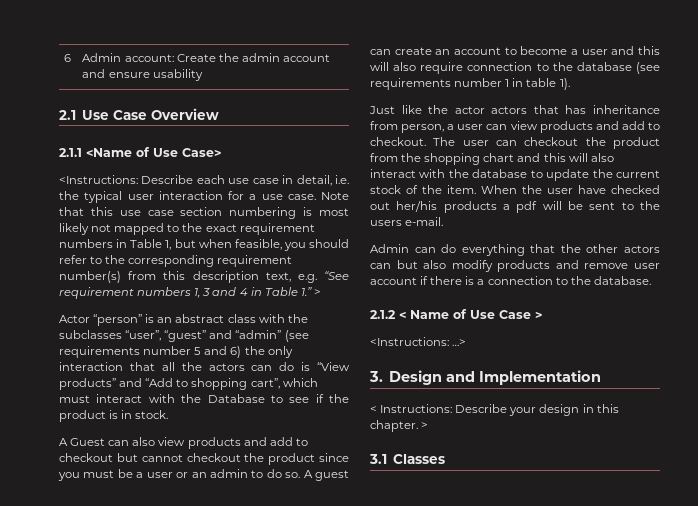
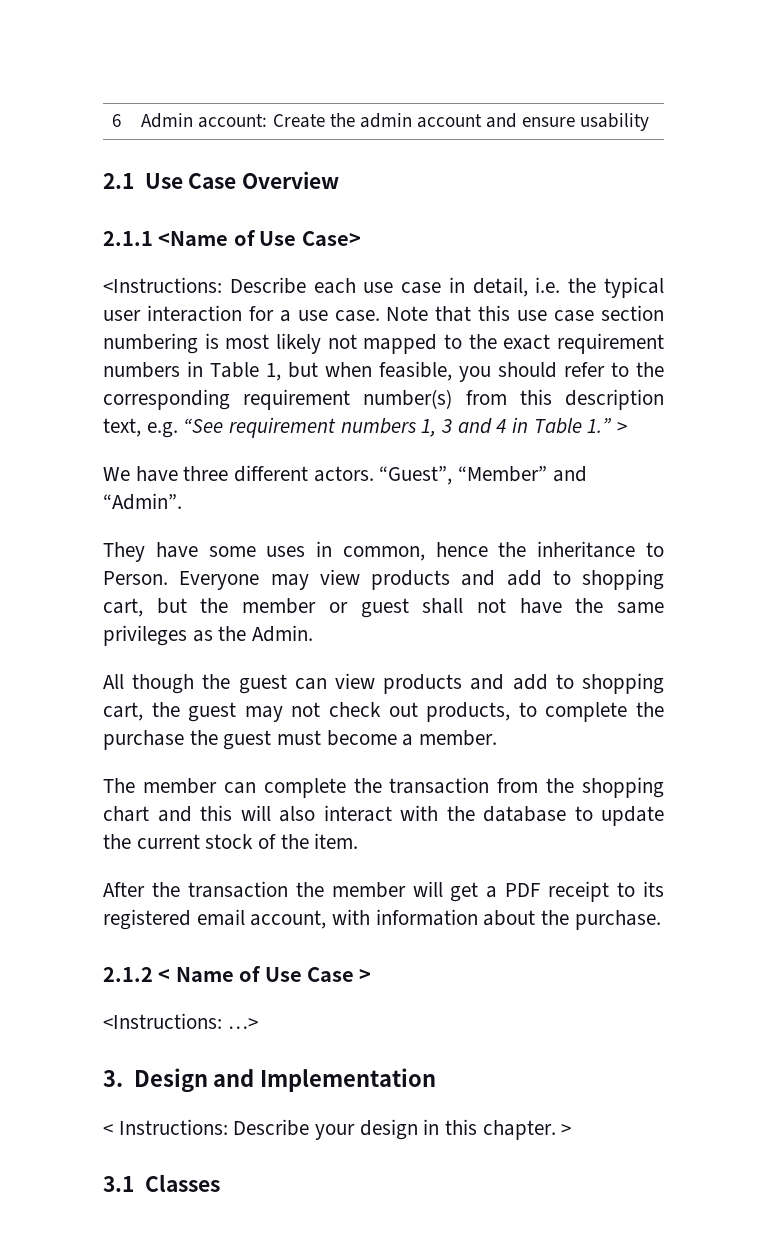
- Actor “person” is an abstract class with the subclasses “user”, “guest” and “admin” (see requirements number 5 and 6) the only interaction that all the actors can do is “View products” and “Add to shopping cart”, which must interact with the Database to see if the product is in stock.
- A Guest can also view products and add to checkout but cannot checkout the product since you must be a user or an admin to do so. A guest can create an account to become a user and this will also require connection to the database (see requirements number 1 in table 1).
- Just like the actor actors that has inheritance from person, a user can view products and add to checkout. The user can checkout the product from the shopping chart and this will also interact with the database to update the current stock of the item. When the user have checked out her/his products a pdf will be sent to the users e-mail.
- Admin can do everything that the other actors can but also modify products and remove user account if there is a connection to the database.
+ We have three different actors. “Guest”, “Member” and “Admin”.
+ They have some uses in common, hence the inheritance to Person. Everyone may view products and add to shopping cart, but the member or guest shall not have the same privileges as the Admin.
+ All though the guest can view products and add to shopping cart, the guest may not check out products, to complete the purchase the guest must become a member.
+ The member can complete the transaction from the shopping chart and this will also interact with the database to update the current stock of the item.
+ After the transaction the member will get a PDF receipt to its registered email account, with information about the purchase.

